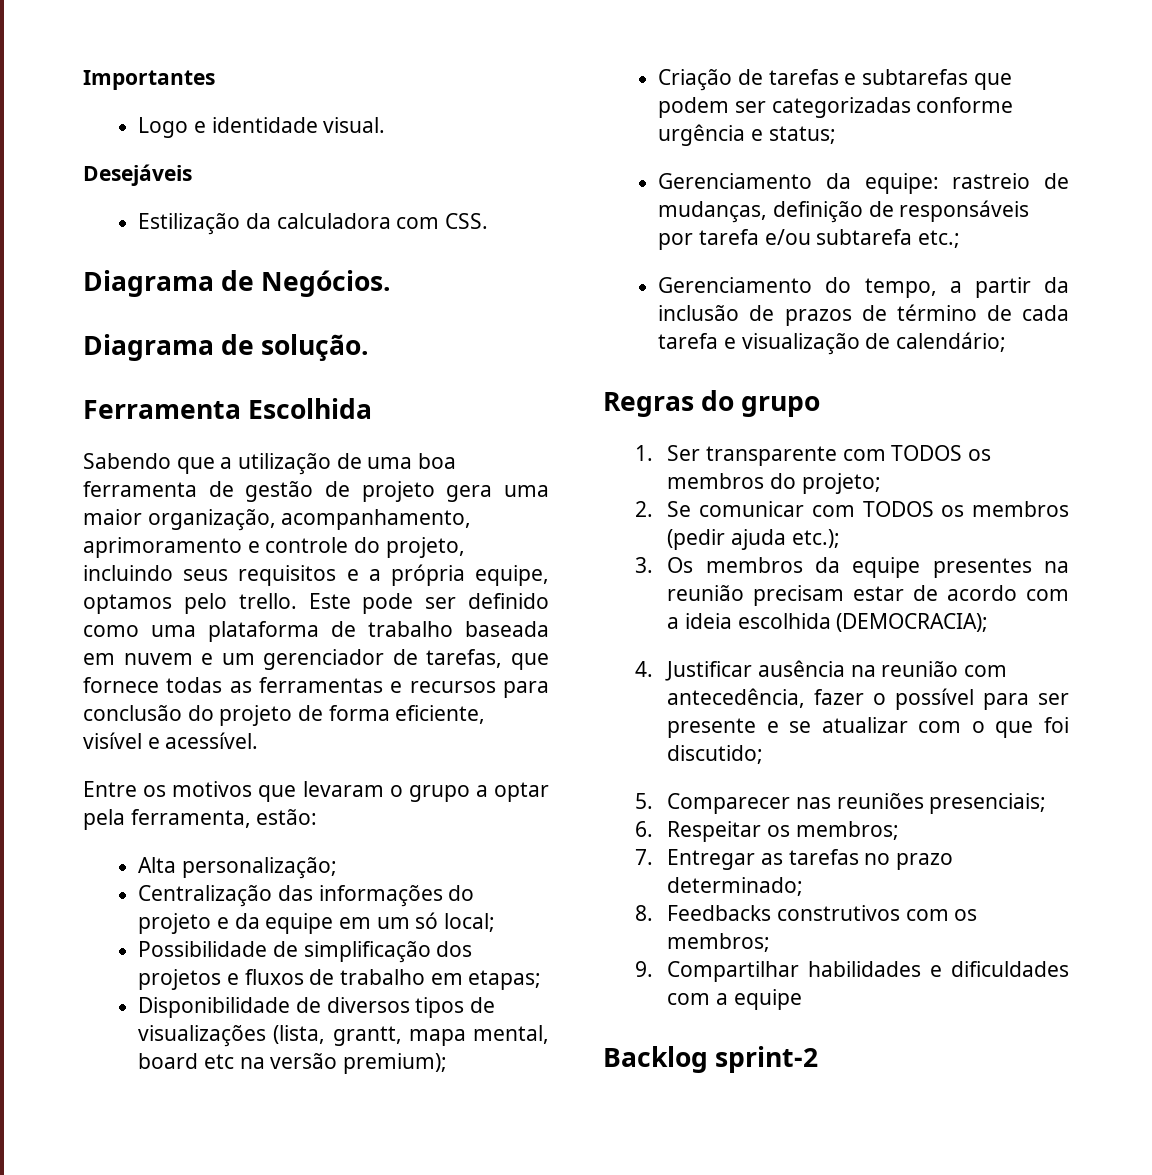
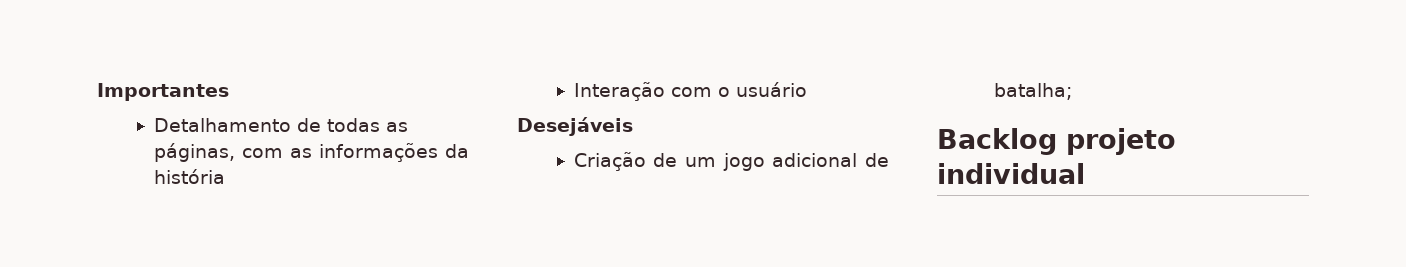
- Logo e identidade visual.
+ Detalhamento de todas as páginas, com as informações da história
+ Interação com o usuário
  Desejáveis
- Estilização da calculadora com CSS.
- Diagrama de Negócios.
- Diagrama de solução.
- Ferramenta Escolhida
- Sabendo que a utilização de uma boa ferramenta de gestão de projeto gera uma maior organização, acompanhamento, aprimoramento e controle do projeto, incluindo seus requisitos e a própria equipe, optamos pelo trello. Este pode ser definido como uma plataforma de trabalho baseada em nuvem e um gerenciador de tarefas, que fornece todas as ferramentas e recursos para conclusão do projeto de forma eficiente, visível e acessível.
- Entre os motivos que levaram o grupo a optar pela ferramenta, estão:
- Alta personalização;
- Centralização das informações do projeto e da equipe em um só local;
- Possibilidade de simplificação dos projetos e fluxos de trabalho em etapas;
- Disponibilidade de diversos tipos de visualizações (lista, grantt, mapa mental, board etc na versão premium);
- Criação de tarefas e subtarefas que podem ser categorizadas conforme urgência e status;
- Gerenciamento da equipe: rastreio de mudanças, definição de responsáveis por tarefa e/ou subtarefa etc.;
- Gerenciamento do tempo, a partir da inclusão de prazos de término de cada tarefa e visualização de calendário;
- Regras do grupo
- 1. Ser transparente com TODOS os membros do projeto;
- 2. Se comunicar com TODOS os membros (pedir ajuda etc.);
- 3. Os membros da equipe presentes na reunião precisam estar de acordo com a ideia escolhida (DEMOCRACIA);
- 4. Justificar ausência na reunião com antecedência, fazer o possível para ser presente e se atualizar com o que foi discutido;
- 5. Comparecer nas reuniões presenciais;
- 6. Respeitar os membros;
- 7. Entregar as tarefas no prazo determinado;
- 8. Feedbacks construtivos com os membros;
- 9. Compartilhar habilidades e dificuldades com a equipe
+ Criação de um jogo adicional de batalha;
- Backlog sprint-2
+ Backlog projeto individual

